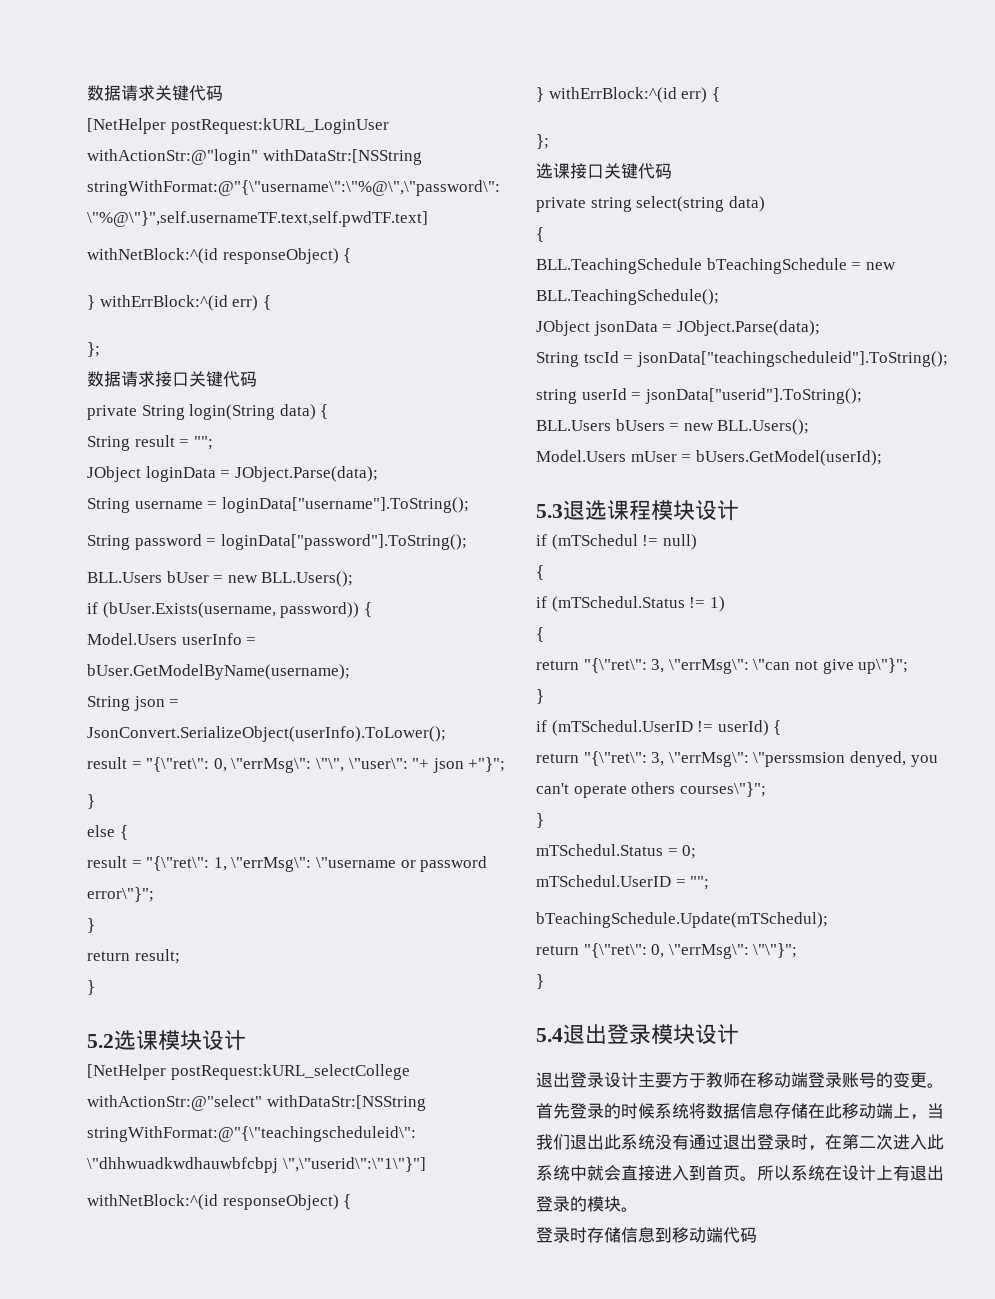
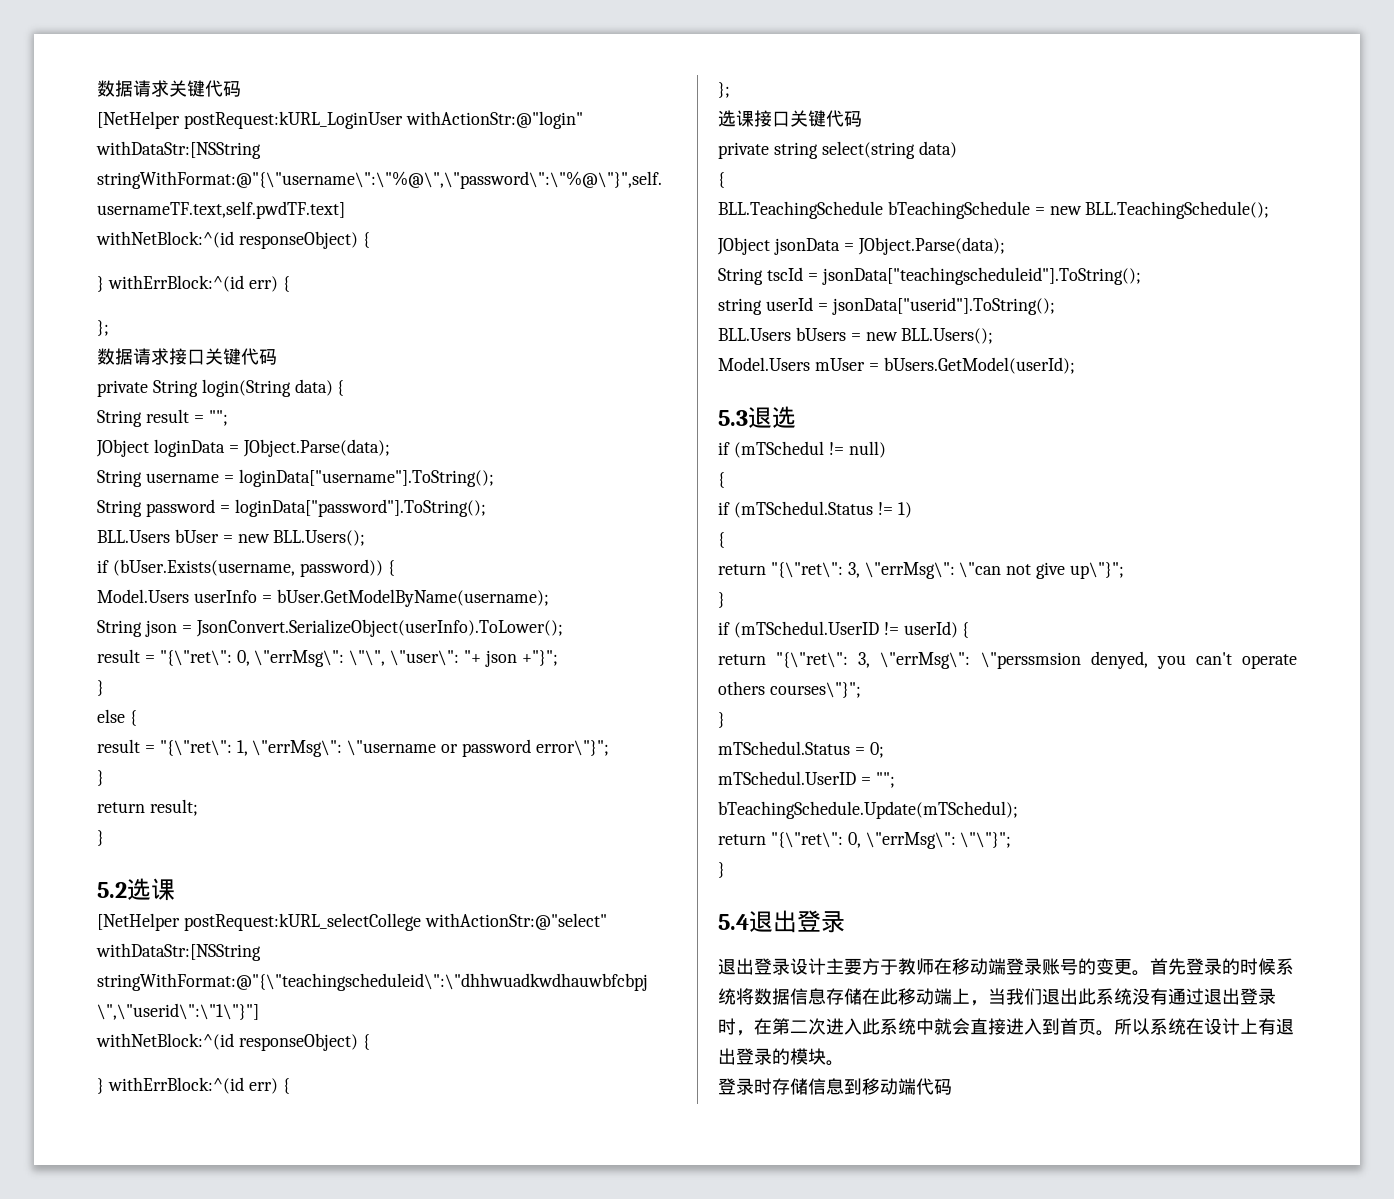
- 5.2选课模块设计
+ 5.2选课
- 5.3退选课程模块设计
+ 5.3退选
- 5.4退出登录模块设计
+ 5.4退出登录

